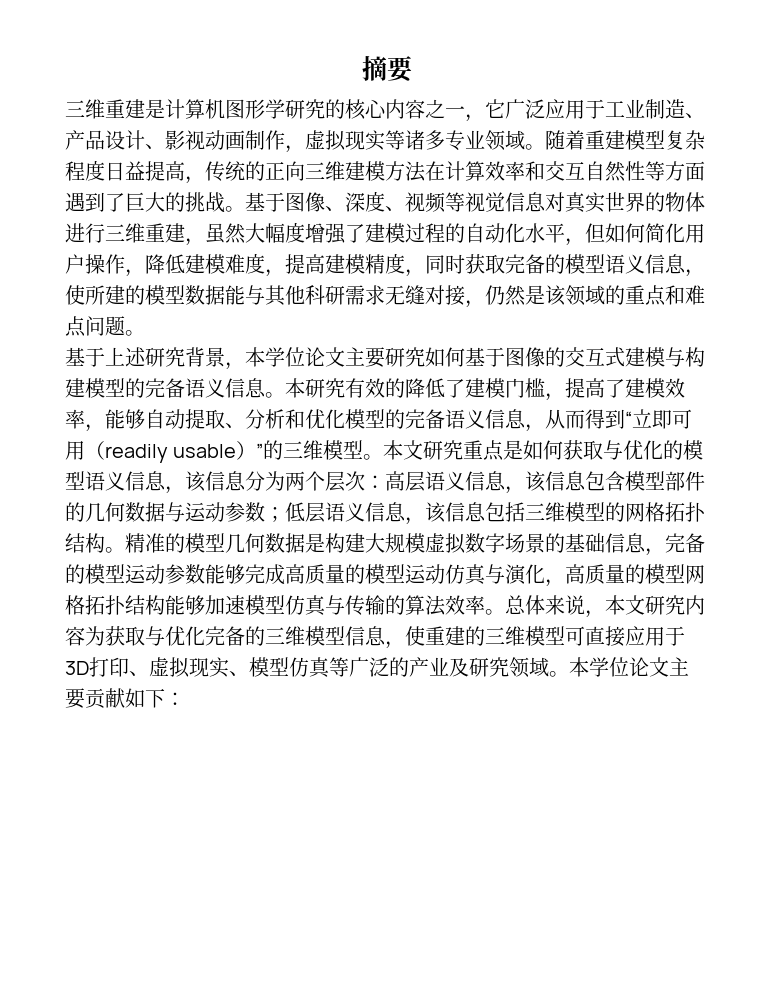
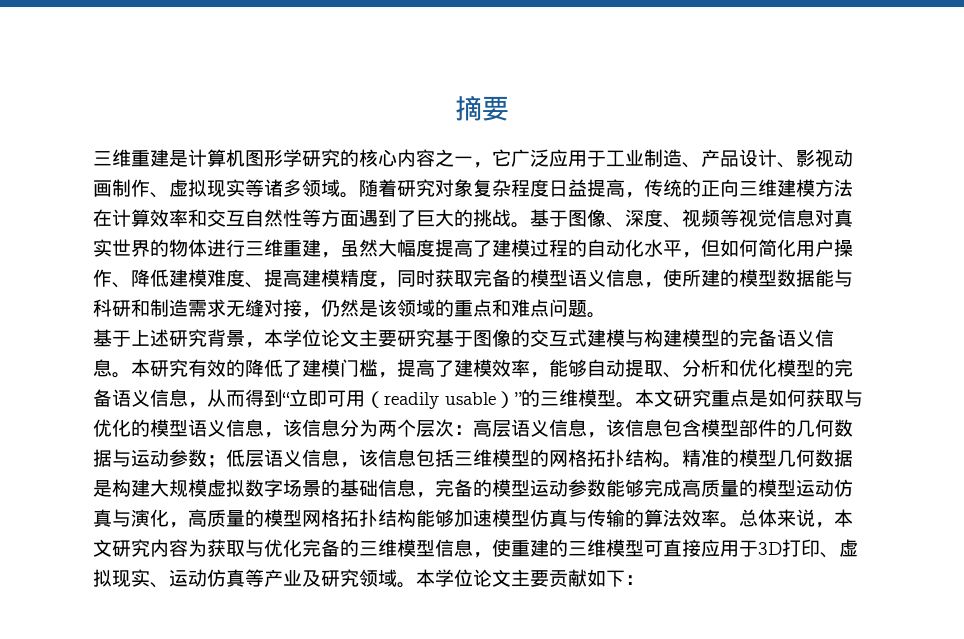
- 三维重建是计算机图形学研究的核心内容之一，它广泛应用于工业制造、产品设计、影视动画制作，虚拟现实等诸多专业领域。
+ 三维重建是计算机图形学研究的核心内容之一，它广泛应用于工业制造、产品设计、影视动画制作、虚拟现实等诸多领域。
- 随着重建模型复杂程度日益提高，传统的正向三维建模方法在计算效率和交互自然性等方面遇到了巨大的挑战。
+ 随着研究对象复杂程度日益提高，传统的正向三维建模方法在计算效率和交互自然性等方面遇到了巨大的挑战。
- 基于图像、深度、视频等视觉信息对真实世界的物体进行三维重建，虽然大幅度增强了建模过程的自动化水平，但如何简化用户操作，降低建模难度，提高建模精度，同时获取完备的模型语义信息，使所建的模型数据能与其他科研需求无缝对接，仍然是该领域的重点和难点问题。
+ 基于图像、深度、视频等视觉信息对真实世界的物体进行三维重建，虽然大幅度提高了建模过程的自动化水平，但如何简化用户操作、降低建模难度、提高建模精度，同时获取完备的模型语义信息，使所建的模型数据能与科研和制造需求无缝对接，仍然是该领域的重点和难点问题。
- 基于上述研究背景，本学位论文主要研究如何基于图像的交互式建模与构建模型的完备语义信息。
+ 基于上述研究背景，本学位论文主要研究基于图像的交互式建模与构建模型的完备语义信息。
- 总体来说，本文研究内容为获取与优化完备的三维模型信息，使重建的三维模型可直接应用于3D打印、虚拟现实、模型仿真等广泛的产业及研究领域。
+ 总体来说，本文研究内容为获取与优化完备的三维模型信息，使重建的三维模型可直接应用于3D打印、虚拟现实、运动仿真等产业及研究领域。

